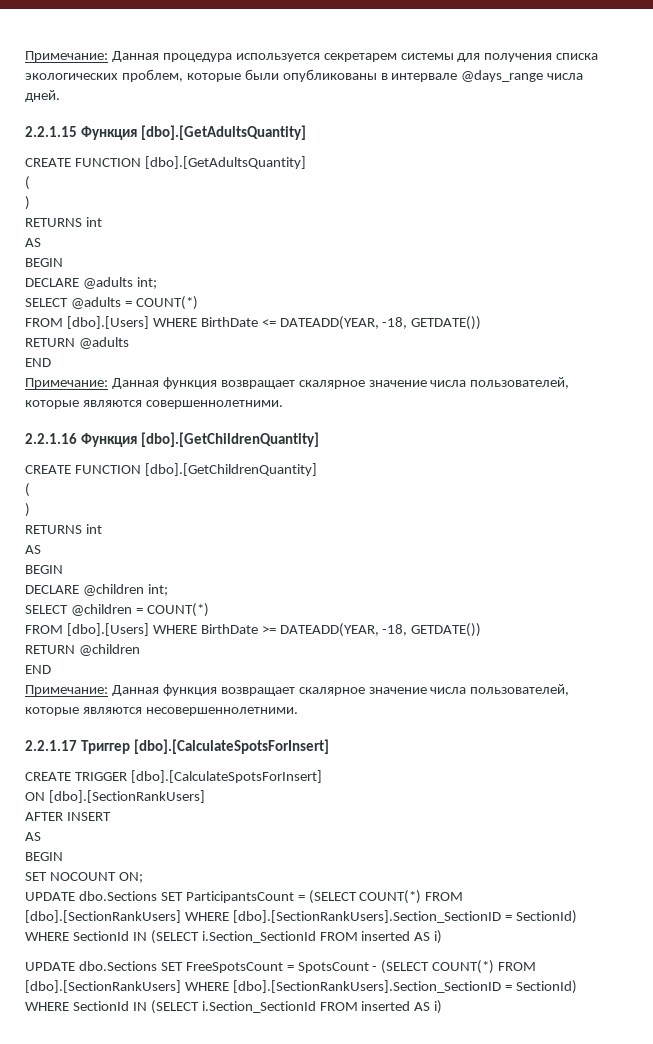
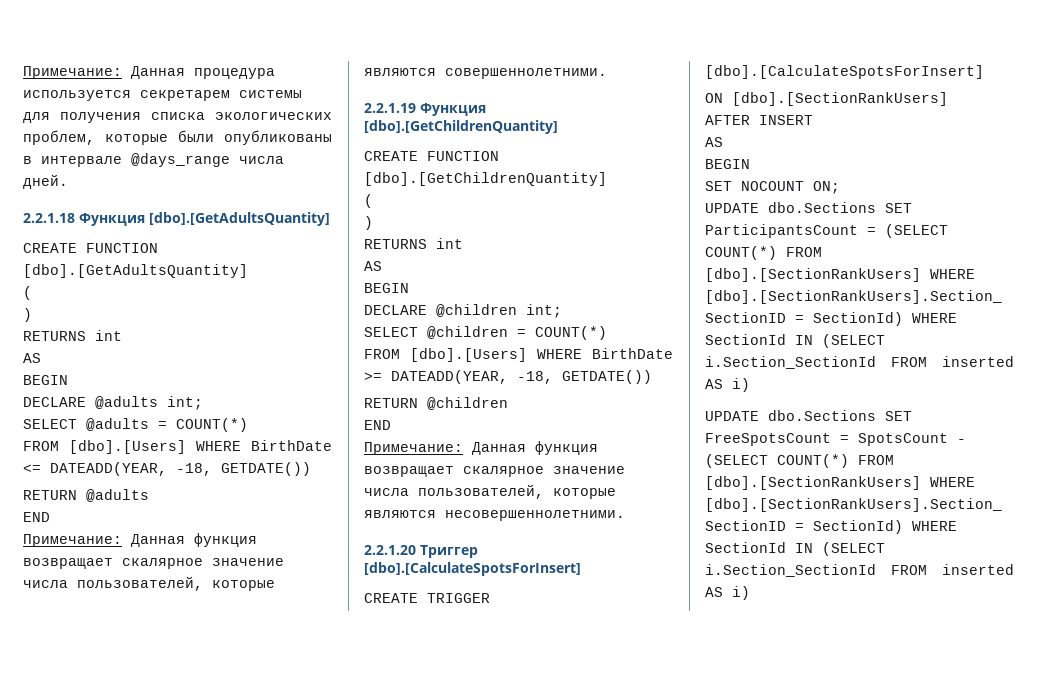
- 2.2.1.15 Функция [dbo].[GetAdultsQuantity]
+ 2.2.1.18 Функция [dbo].[GetAdultsQuantity]
- 2.2.1.16 Функция [dbo].[GetChildrenQuantity]
+ 2.2.1.19 Функция [dbo].[GetChildrenQuantity]
- 2.2.1.17 Триггер [dbo].[CalculateSpotsForInsert]
+ 2.2.1.20 Триггер [dbo].[CalculateSpotsForInsert]

